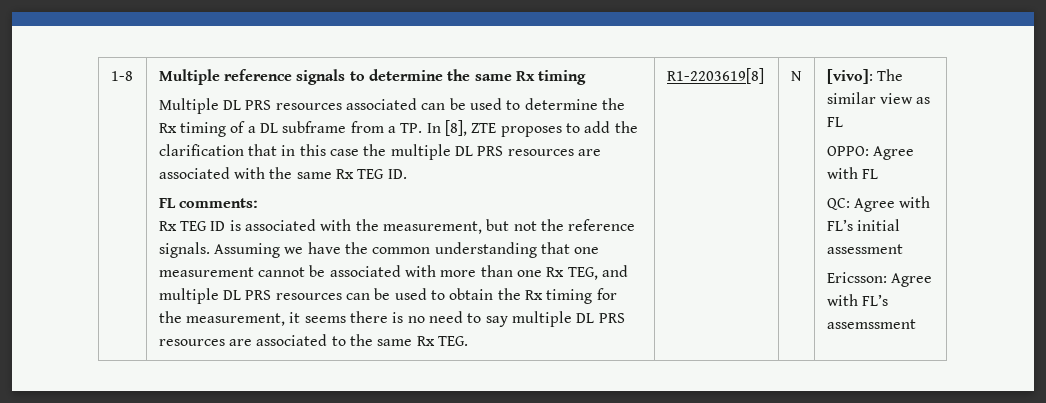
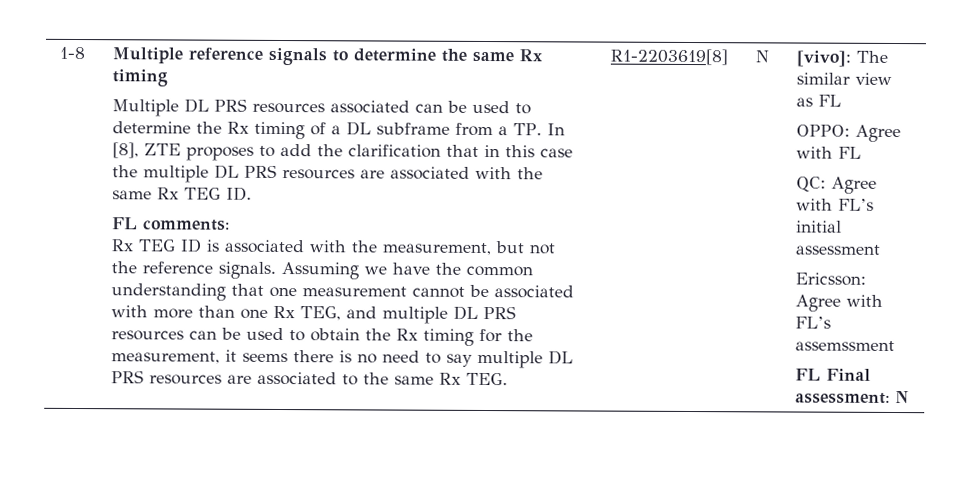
+ FL Final assessment: N

